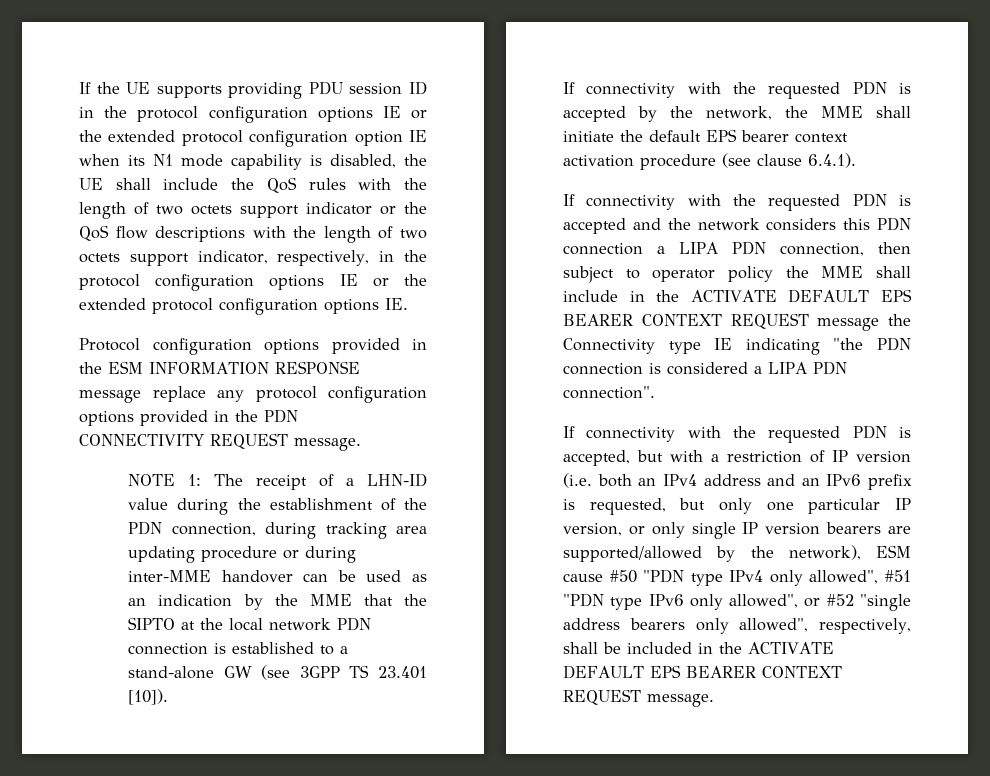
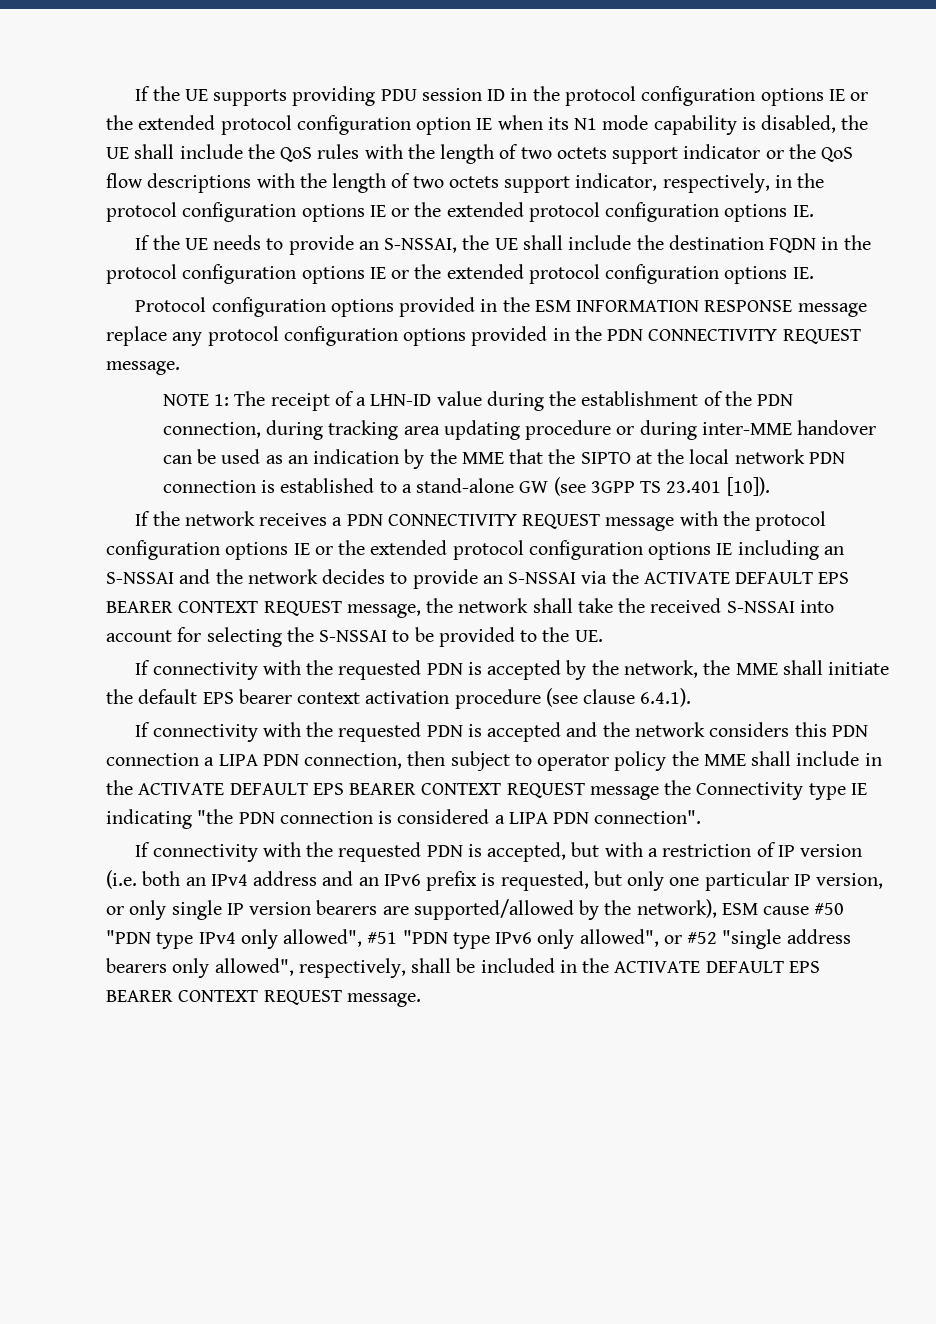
+ If the UE needs to provide an S-NSSAI, the UE shall include the destination FQDN in the protocol configuration options IE or the extended protocol configuration options IE.
+ If the network receives a PDN CONNECTIVITY REQUEST message with the protocol configuration options IE or the extended protocol configuration options IE including an S-NSSAI and the network decides to provide an S-NSSAI via the ACTIVATE DEFAULT EPS BEARER CONTEXT REQUEST message, the network shall take the received S-NSSAI into account for selecting the S-NSSAI to be provided to the UE.

